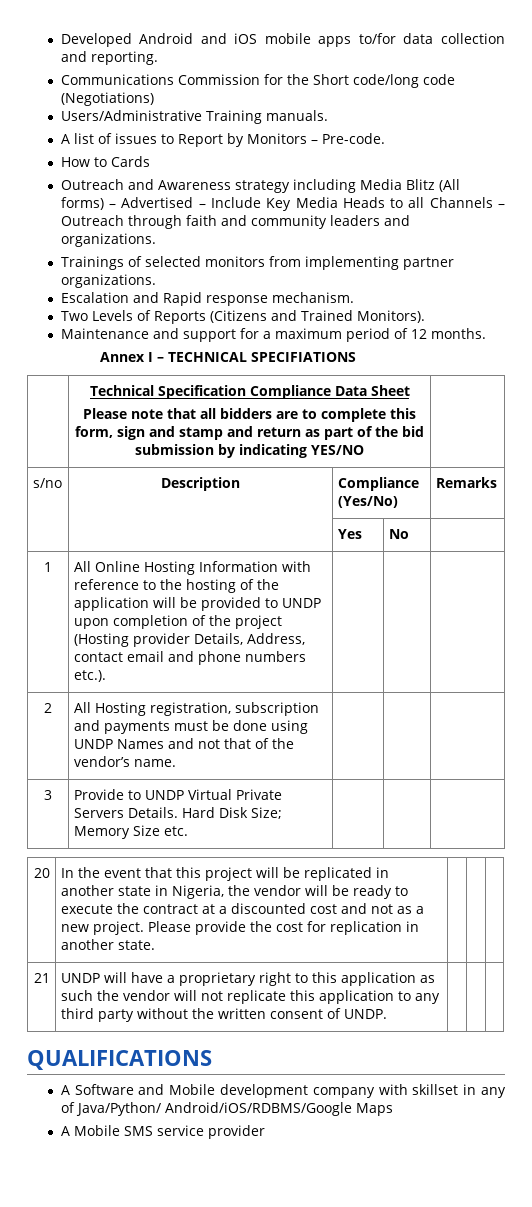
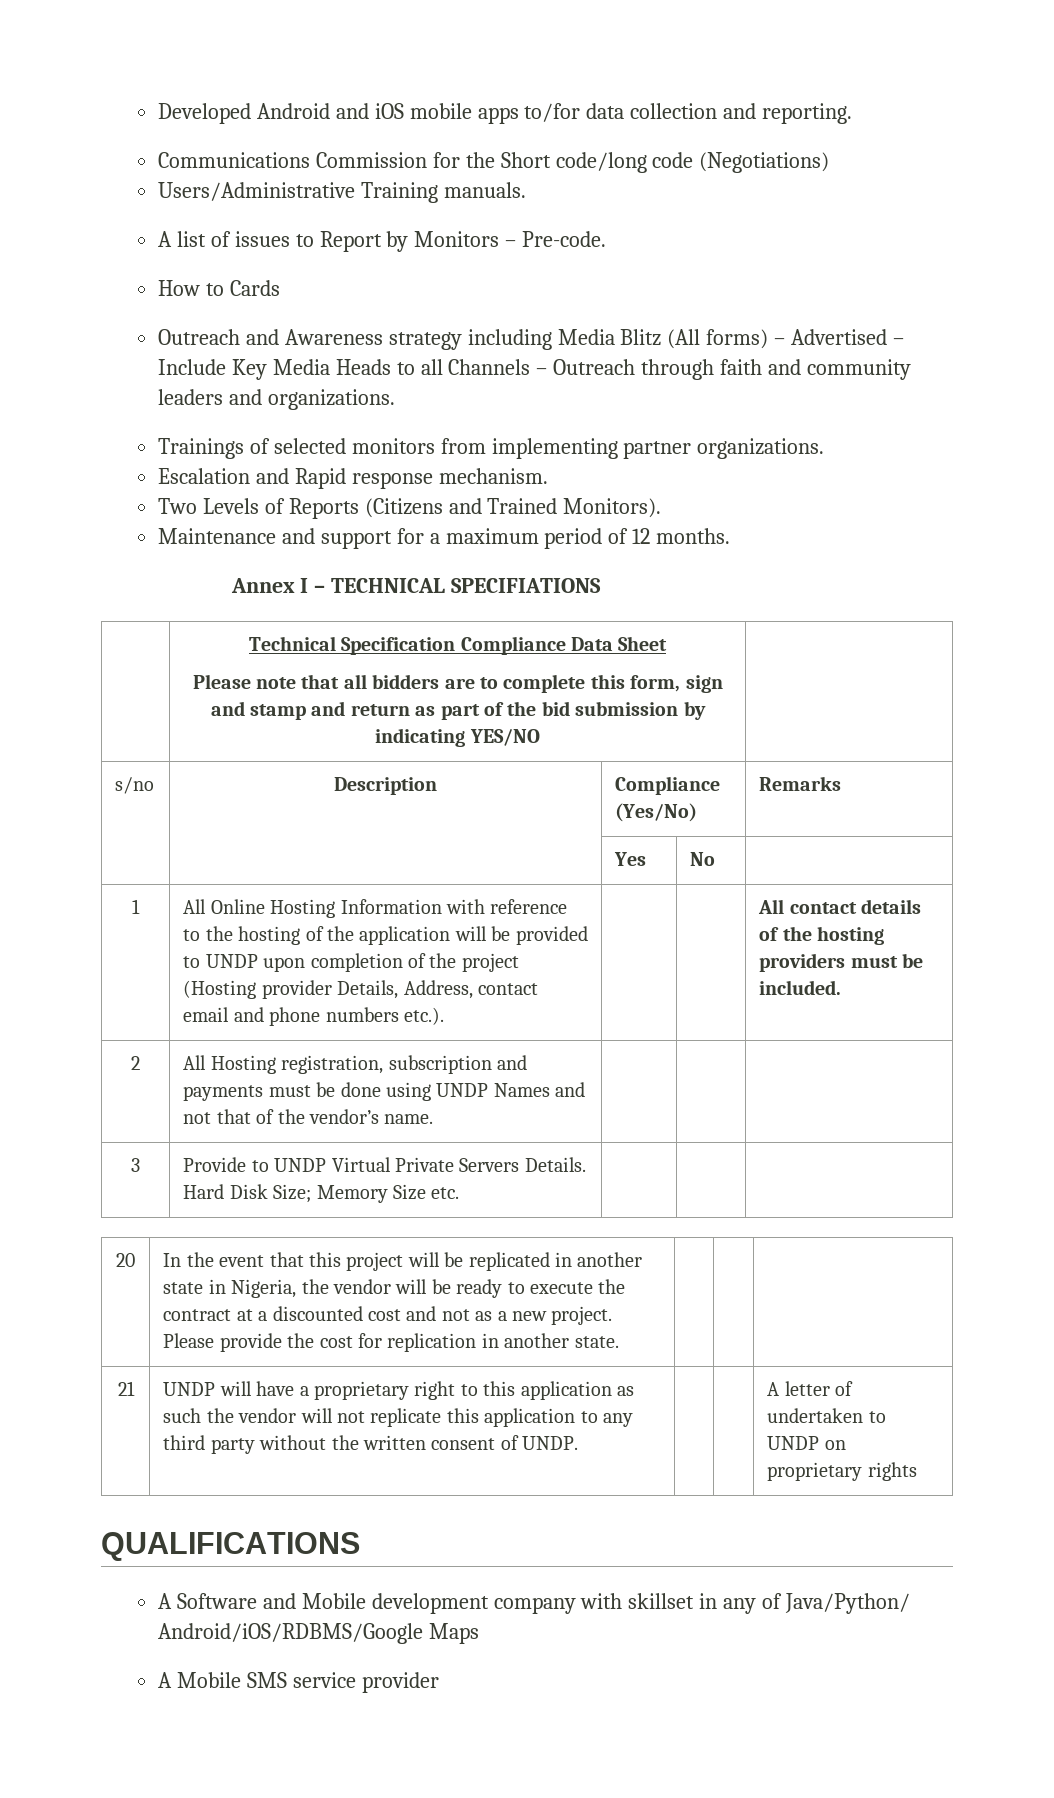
+ All contact details of the hosting providers must be included.
- 21 | UNDP will have a proprietary right to this application as such the vendor will not replicate this application to any third party without the written consent of UNDP. | | |
+ 21 | UNDP will have a proprietary right to this application as such the vendor will not replicate this application to any third party without the written consent of UNDP. | | | A letter of undertaken to UNDP on proprietary rights

